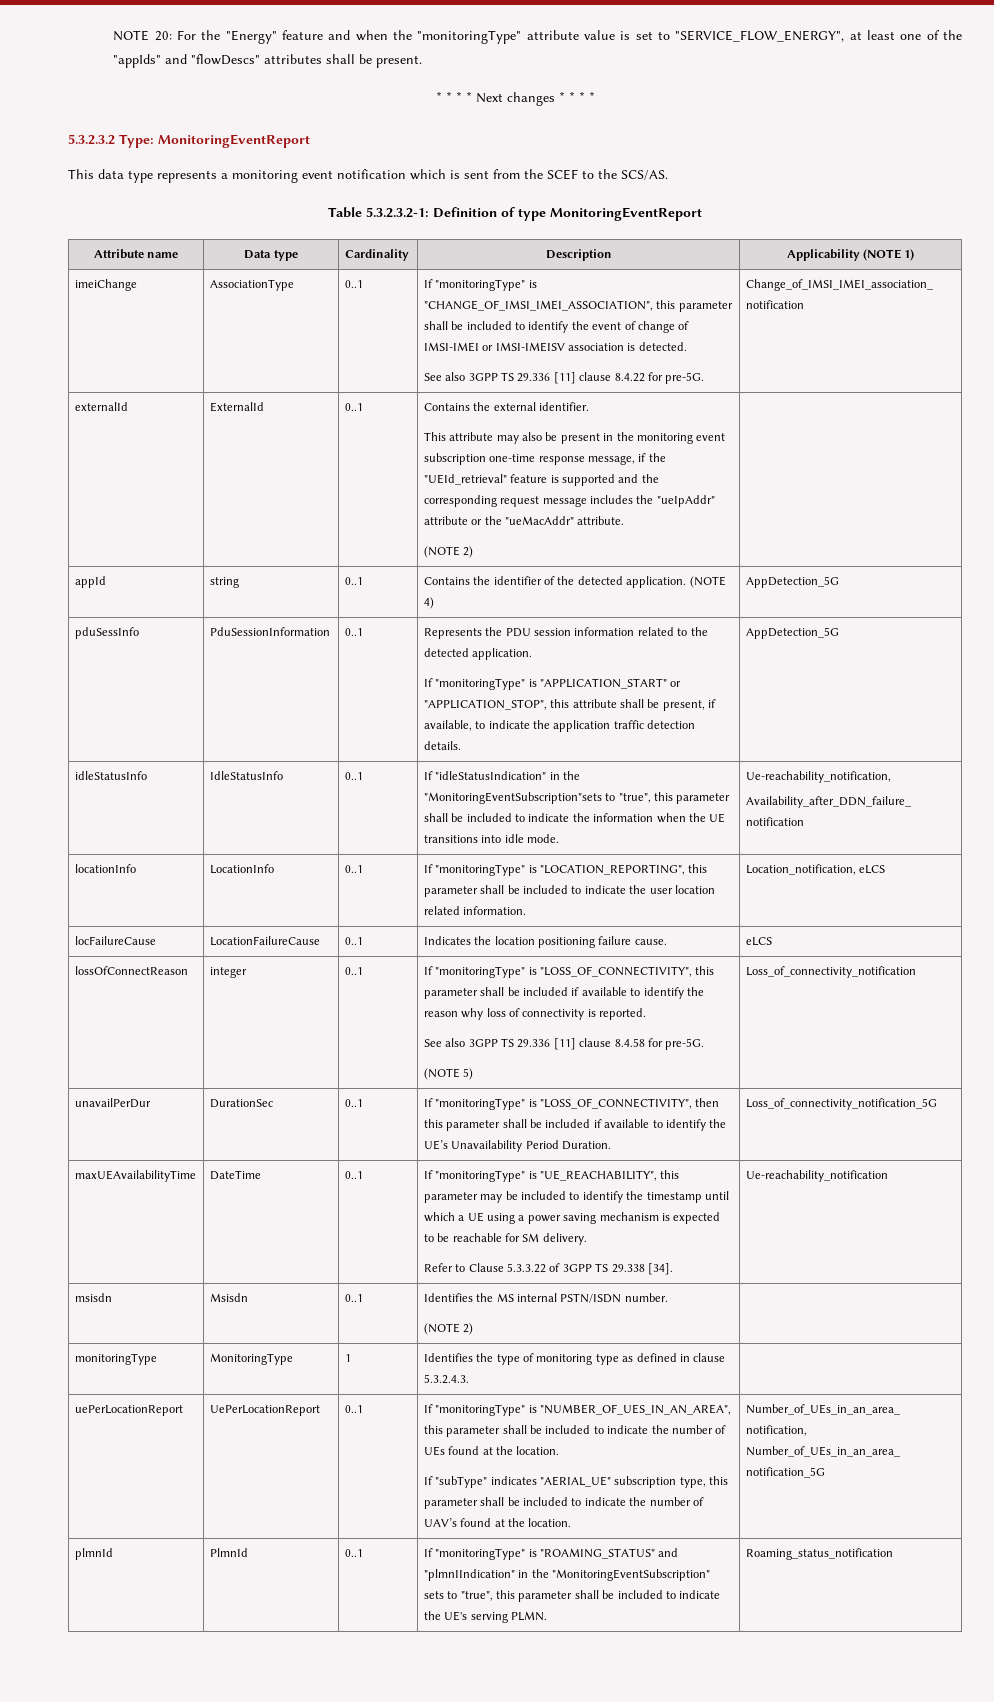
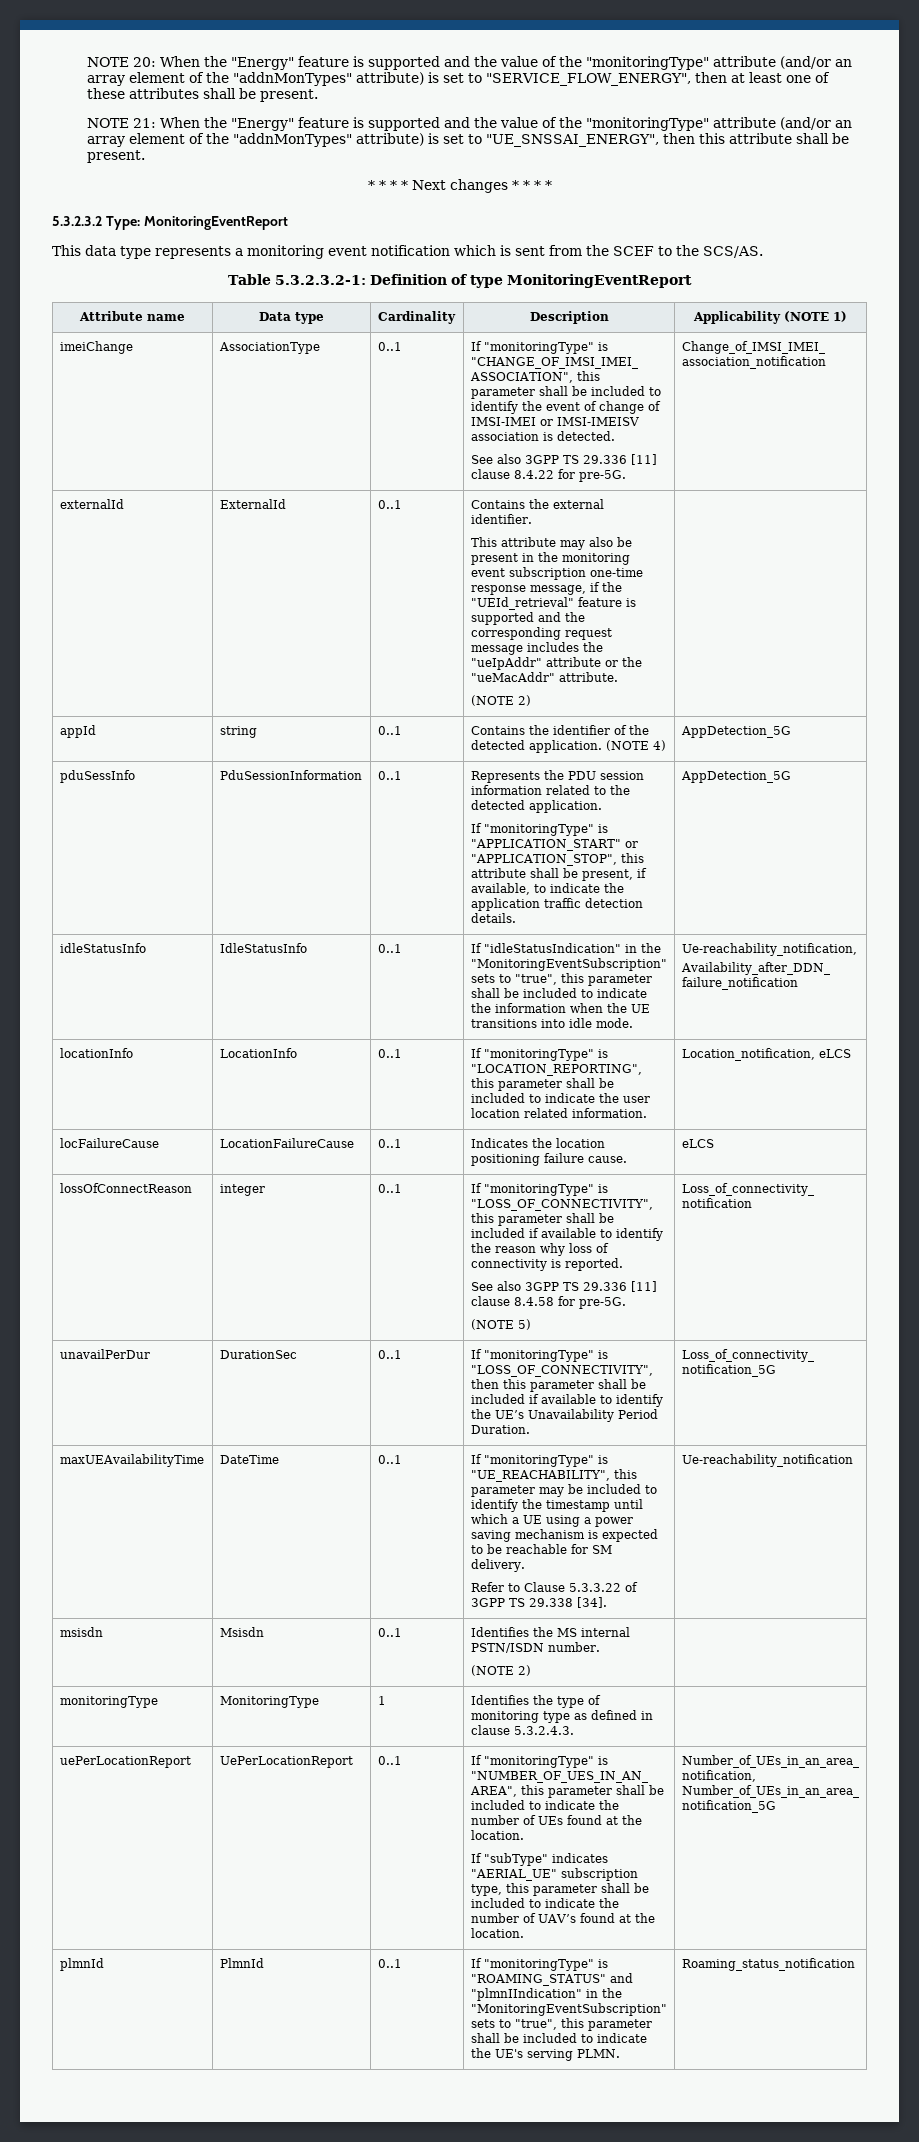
- NOTE 20: For the "Energy" feature and when the "monitoringType" attribute value is set to "SERVICE_FLOW_ENERGY", at least one of the "appIds" and "flowDescs" attributes shall be present.
+ NOTE 20: When the "Energy" feature is supported and the value of the "monitoringType" attribute (and/or an array element of the "addnMonTypes" attribute) is set to "SERVICE_FLOW_ENERGY", then at least one of these attributes shall be present.
+ NOTE 21: When the "Energy" feature is supported and the value of the "monitoringType" attribute (and/or an array element of the "addnMonTypes" attribute) is set to "UE_SNSSAI_ENERGY", then this attribute shall be present.

